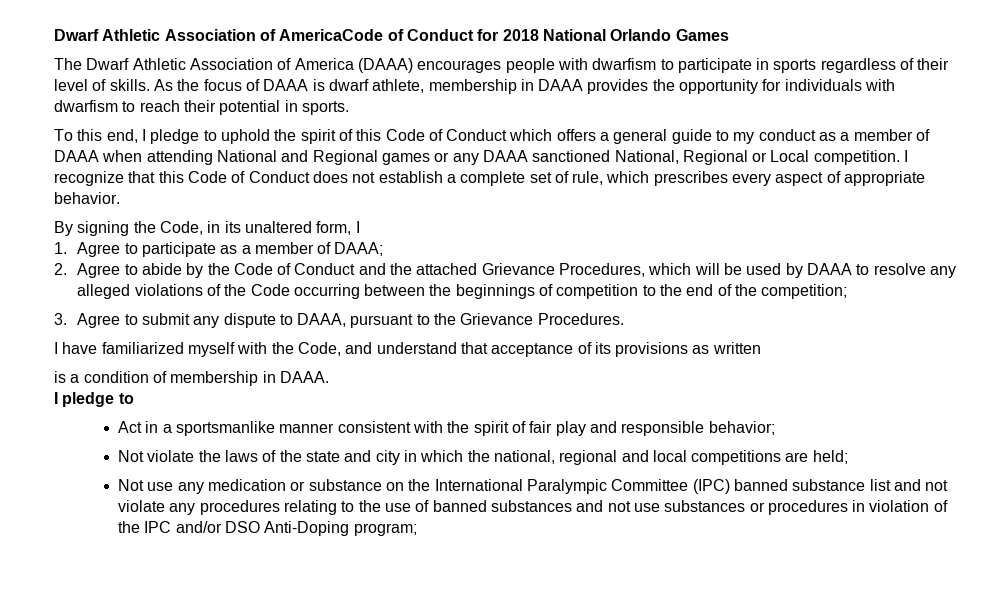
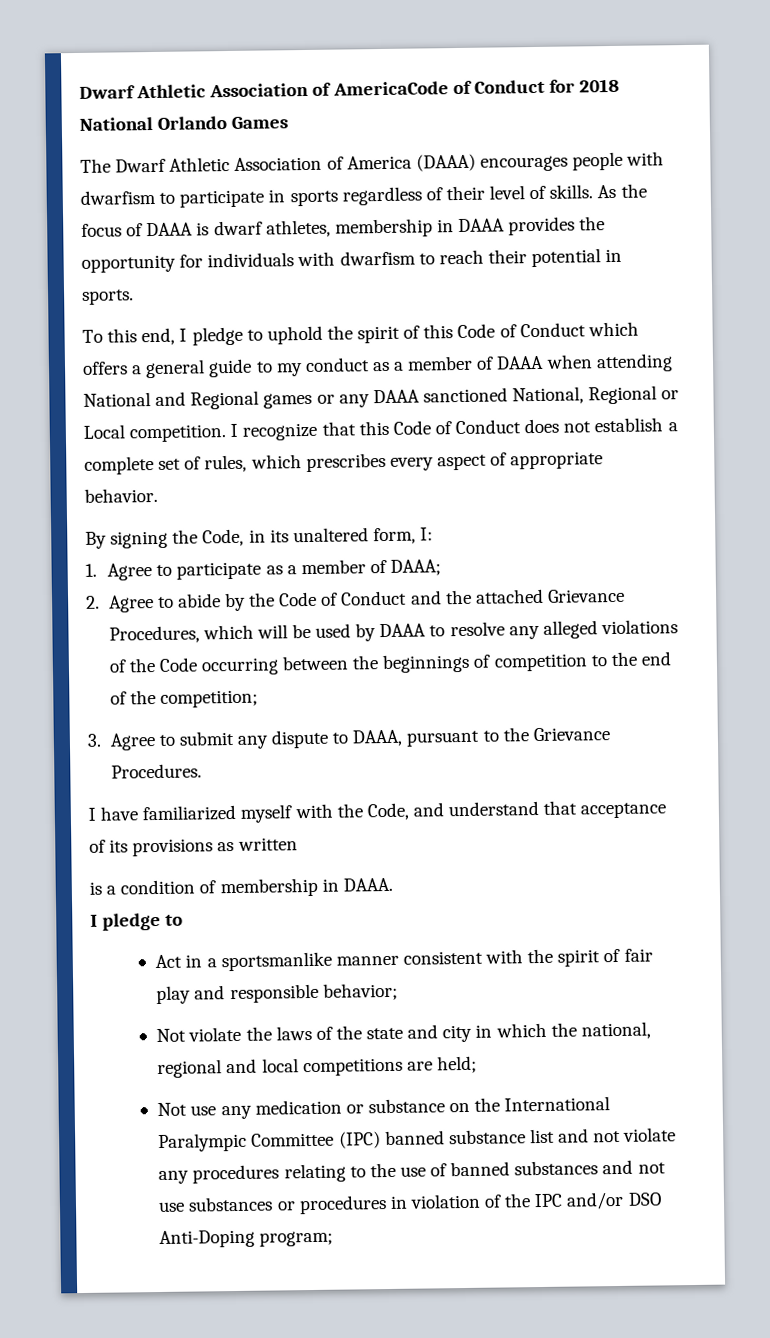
- As the focus of DAAA is dwarf athlete, membership in DAAA provides the opportunity for individuals with dwarfism to reach their potential in sports.
+ As the focus of DAAA is dwarf athletes, membership in DAAA provides the opportunity for individuals with dwarfism to reach their potential in sports.
- I recognize that this Code of Conduct does not establish a complete set of rule, which prescribes every aspect of appropriate behavior.
+ I recognize that this Code of Conduct does not establish a complete set of rules, which prescribes every aspect of appropriate behavior.
- By signing the Code, in its unaltered form, I
+ By signing the Code, in its unaltered form, I:

